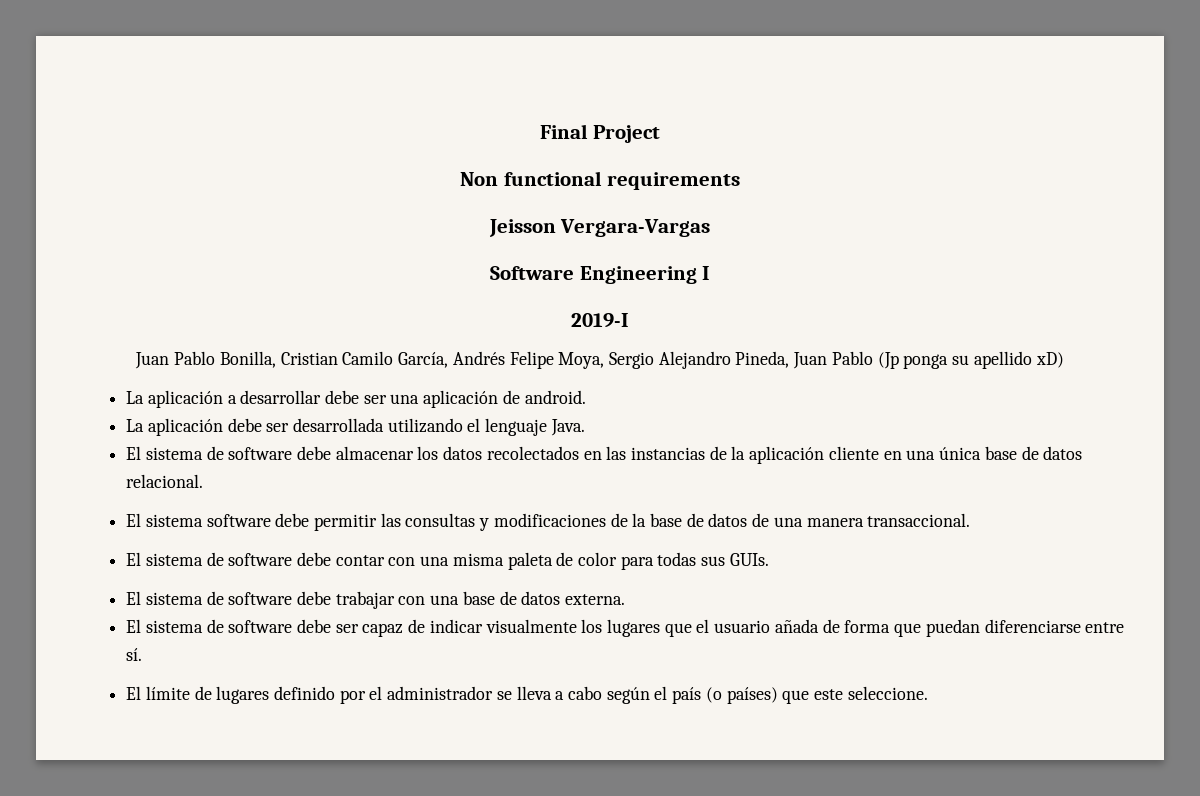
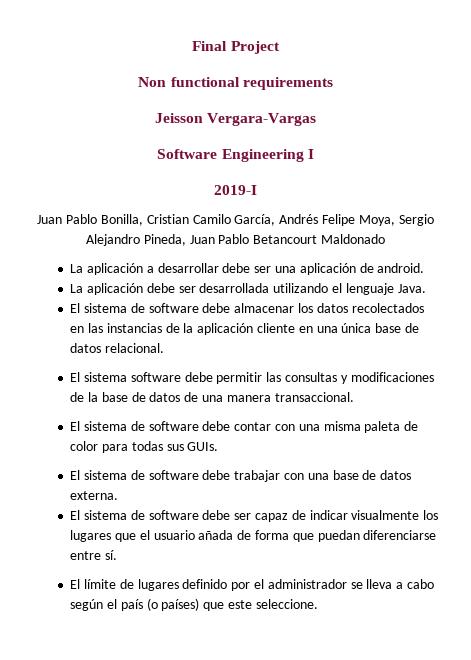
- Juan Pablo Bonilla, Cristian Camilo García, Andrés Felipe Moya, Sergio Alejandro Pineda, Juan Pablo (Jp ponga su apellido xD)
+ Juan Pablo Bonilla, Cristian Camilo García, Andrés Felipe Moya, Sergio Alejandro Pineda, Juan Pablo Betancourt Maldonado

